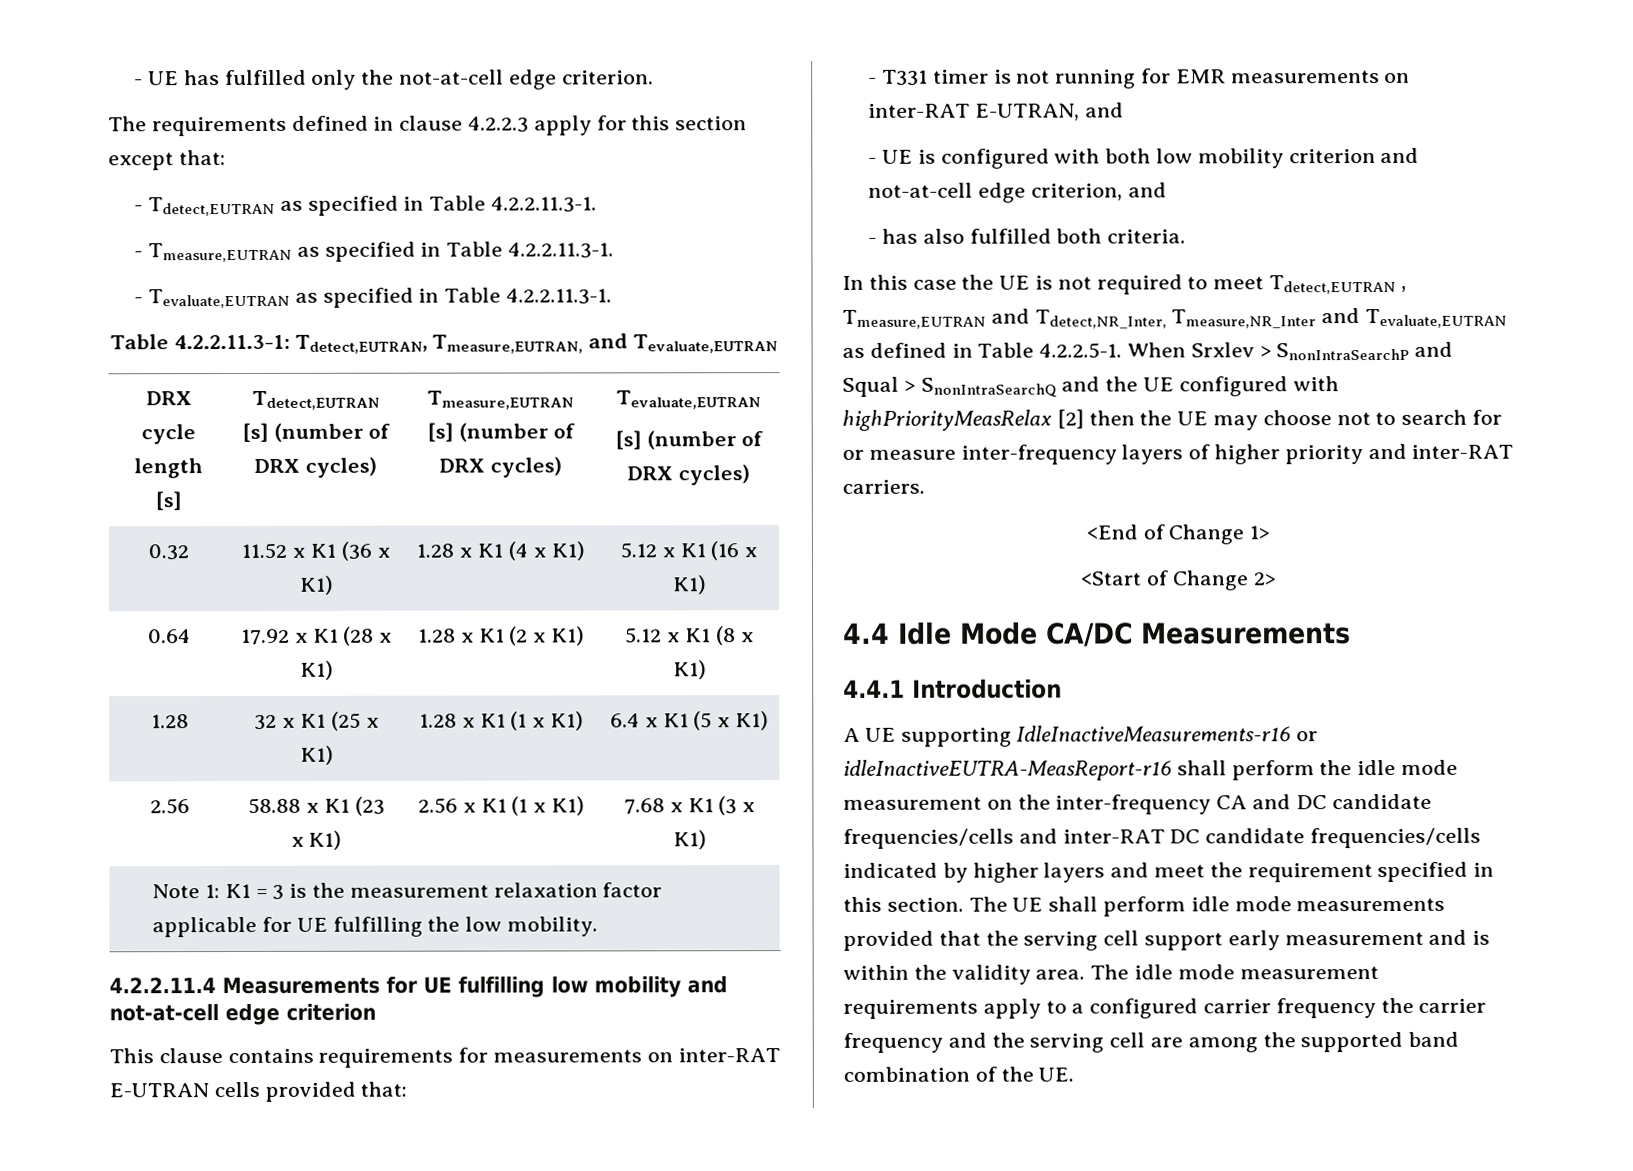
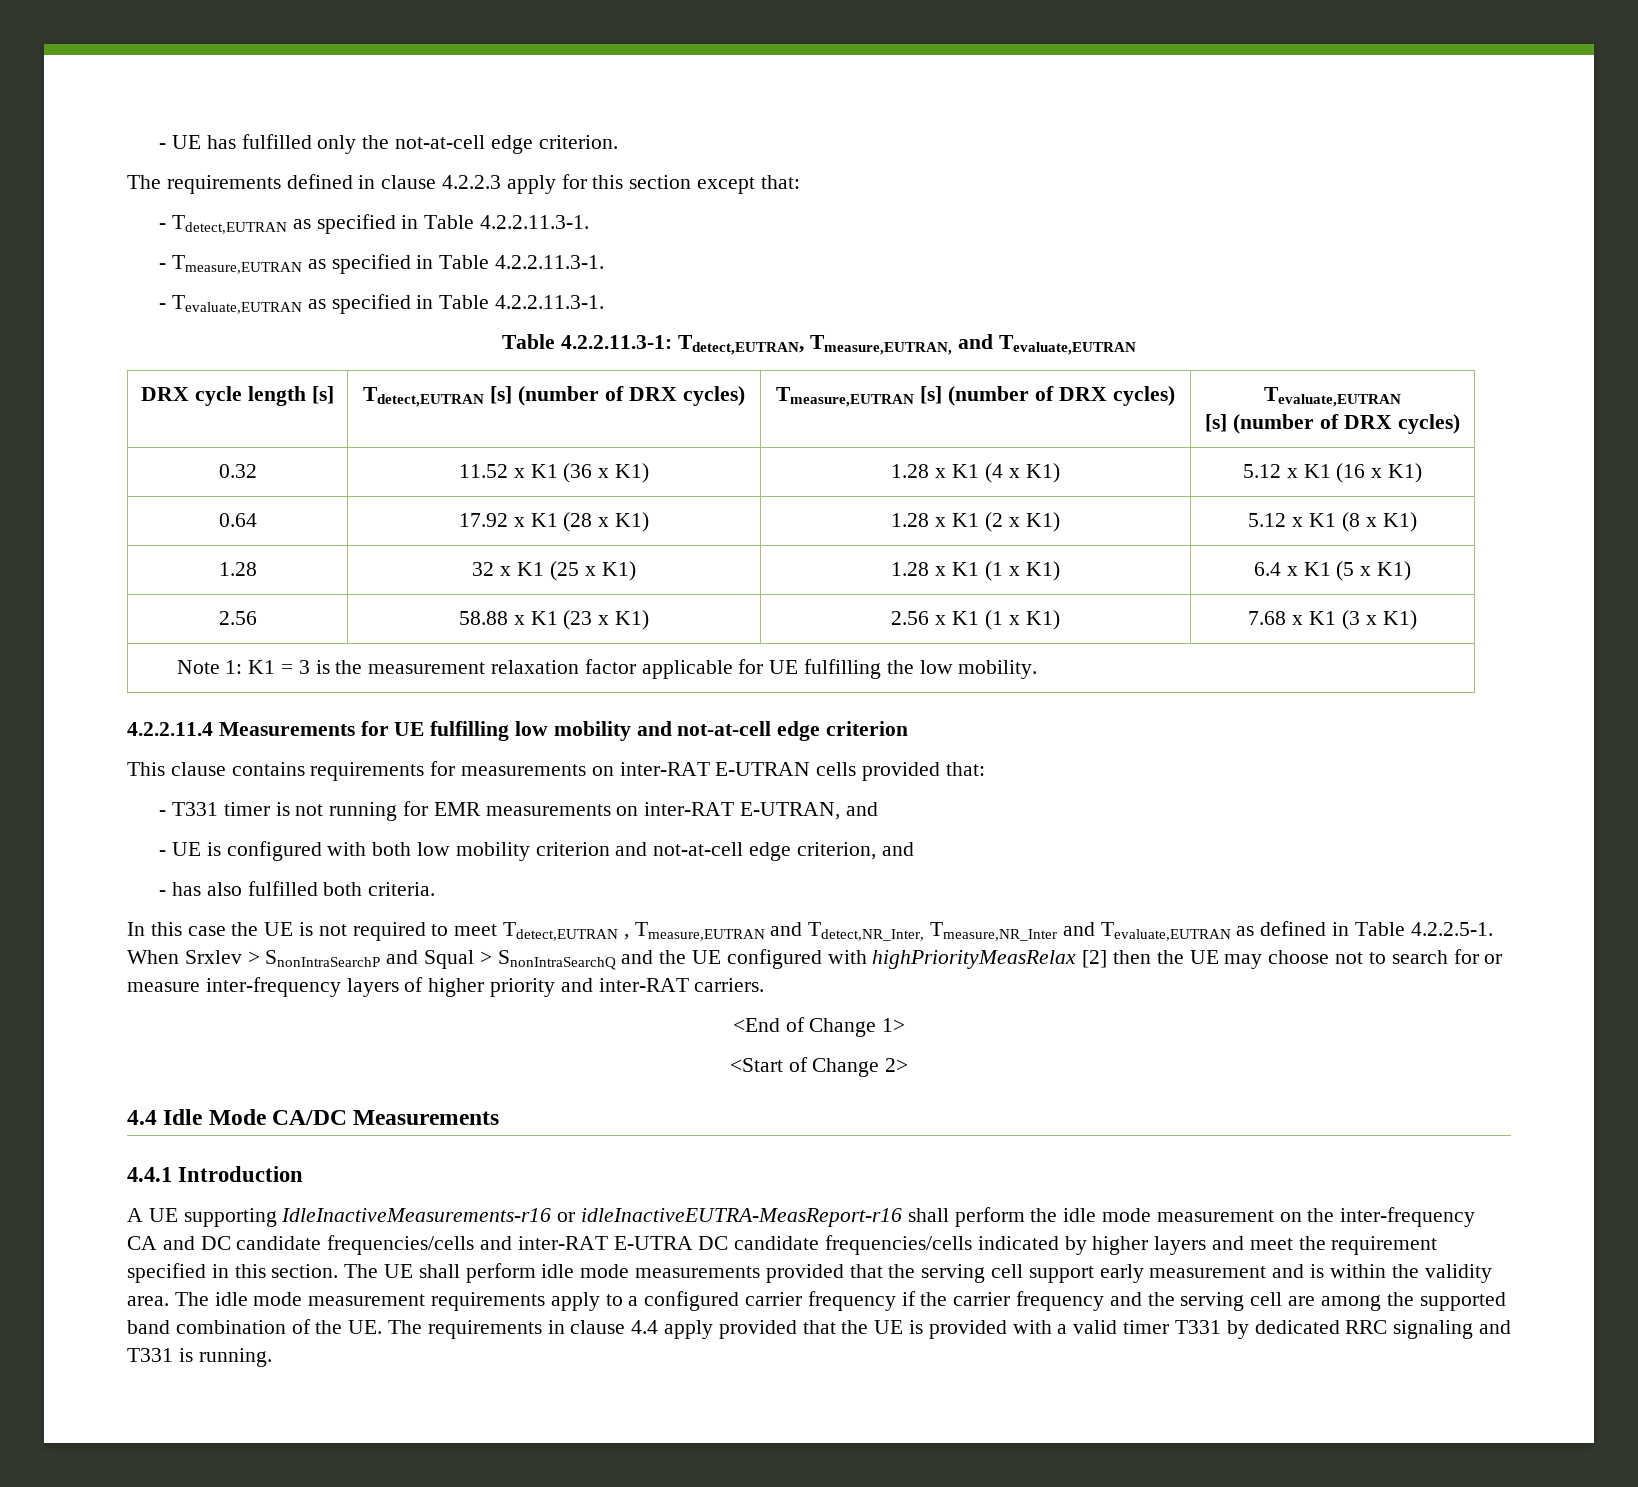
- A UE supporting IdleInactiveMeasurements-r16 or idleInactiveEUTRA-MeasReport-r16 shall perform the idle mode measurement on the inter-frequency CA and DC candidate frequencies/cells and inter-RAT DC candidate frequencies/cells indicated by higher layers and meet the requirement specified in this section.
+ A UE supporting IdleInactiveMeasurements-r16 or idleInactiveEUTRA-MeasReport-r16 shall perform the idle mode measurement on the inter-frequency CA and DC candidate frequencies/cells and inter-RAT E-UTRA DC candidate frequencies/cells indicated by higher layers and meet the requirement specified in this section.
- The idle mode measurement requirements apply to a configured carrier frequency the carrier frequency and the serving cell are among the supported band combination of the UE.
+ The idle mode measurement requirements apply to a configured carrier frequency if the carrier frequency and the serving cell are among the supported band combination of the UE. The requirements in clause 4.4 apply provided that the UE is provided with a valid timer T331 by dedicated RRC signaling and T331 is running.

